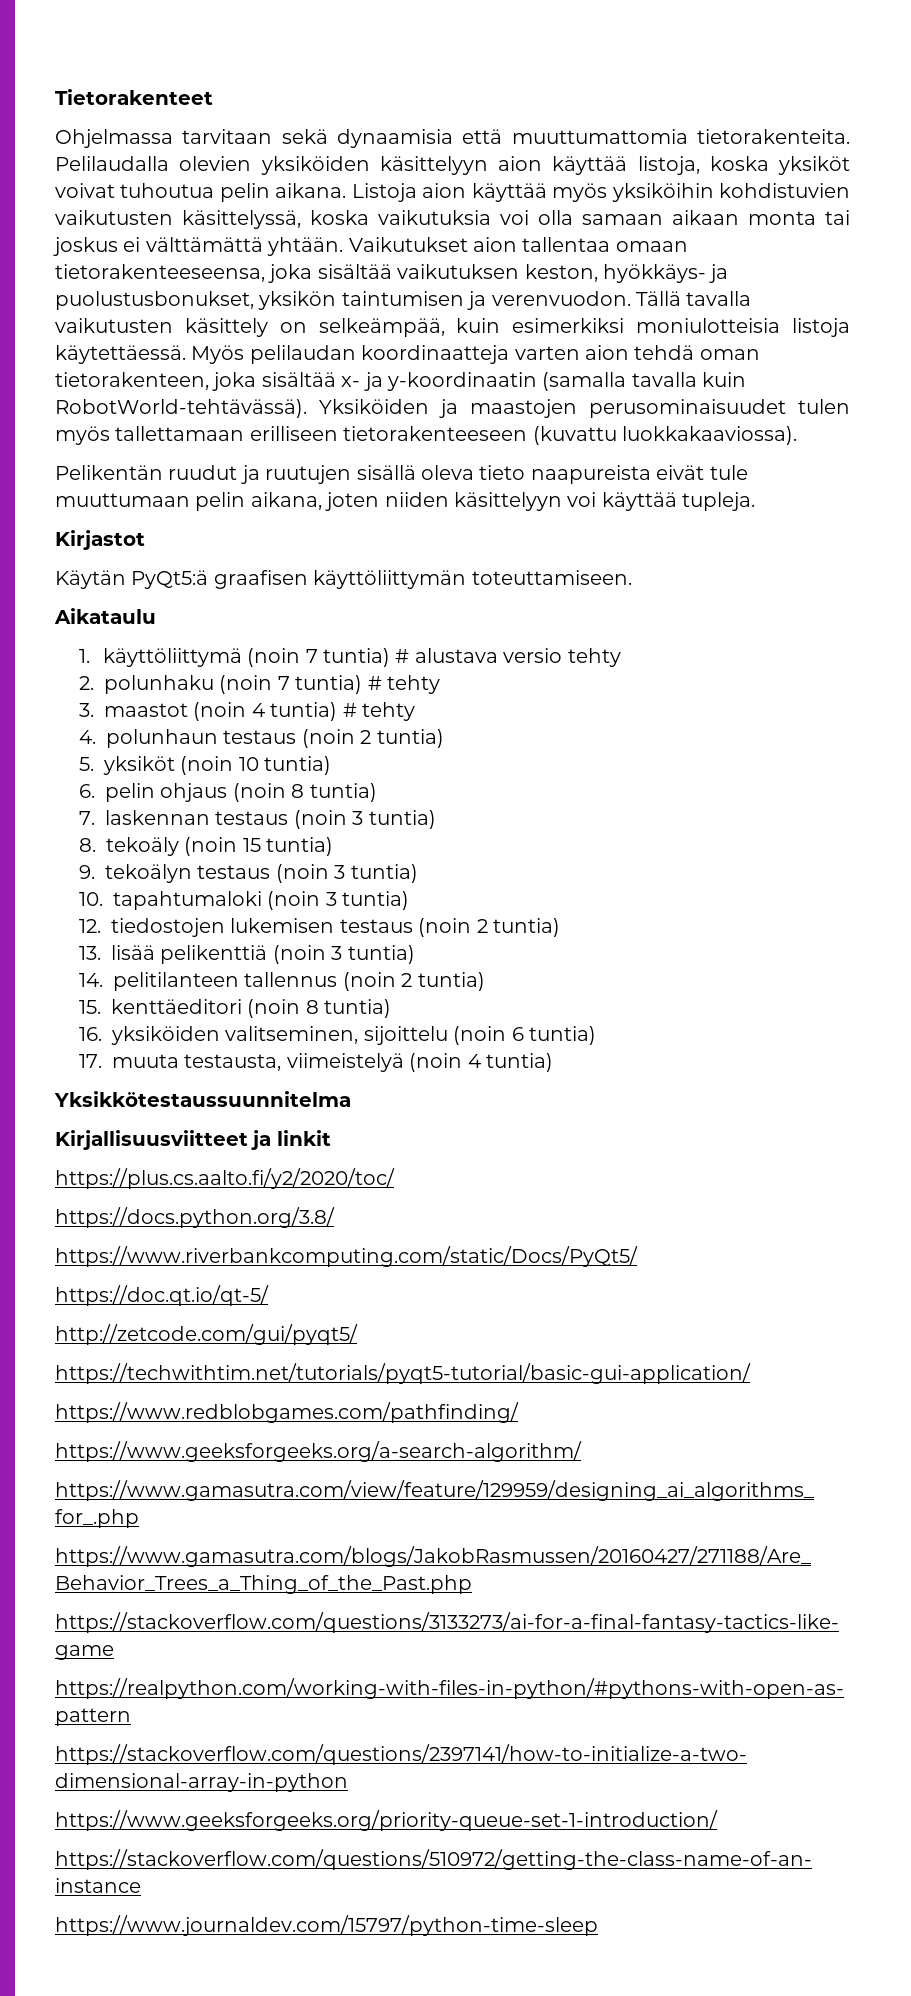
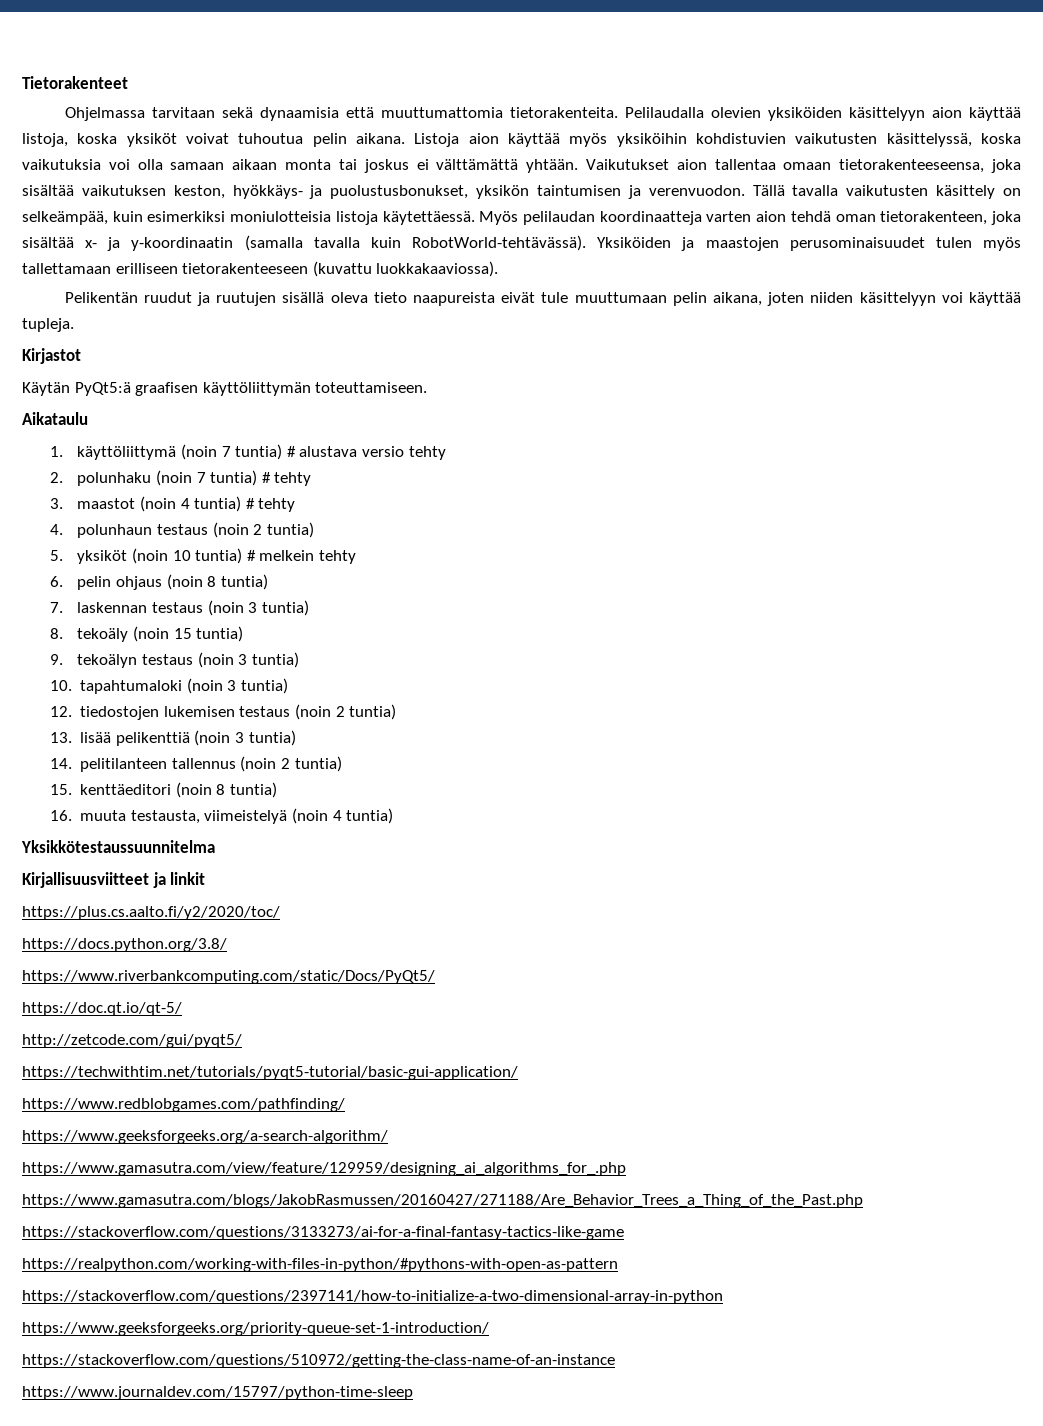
- 5. yksiköt (noin 10 tuntia)
+ 5. yksiköt (noin 10 tuntia) # melkein tehty
- 16. yksiköiden valitseminen, sijoittelu (noin 6 tuntia)
- 17. muuta testausta, viimeistelyä (noin 4 tuntia)
+ 16. muuta testausta, viimeistelyä (noin 4 tuntia)

